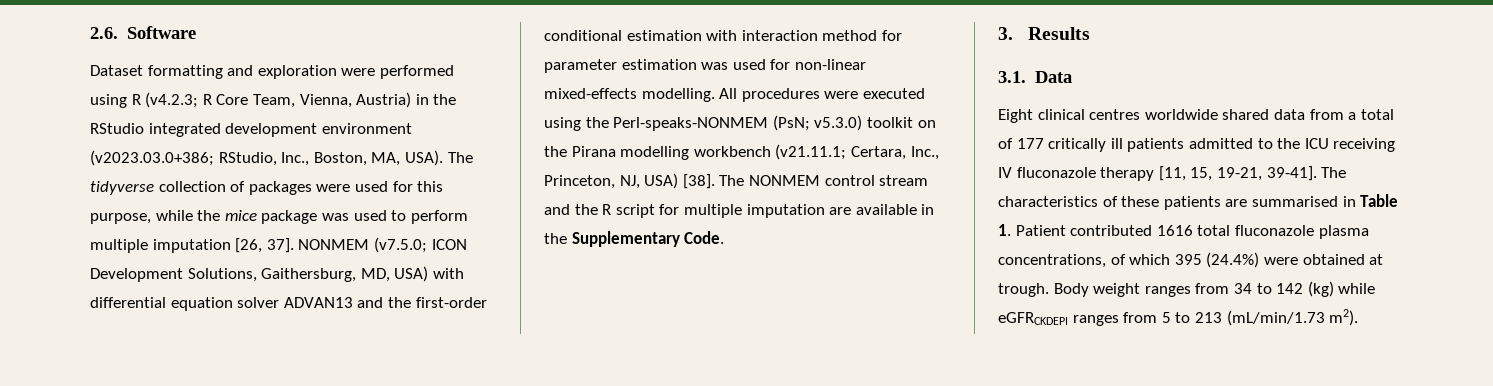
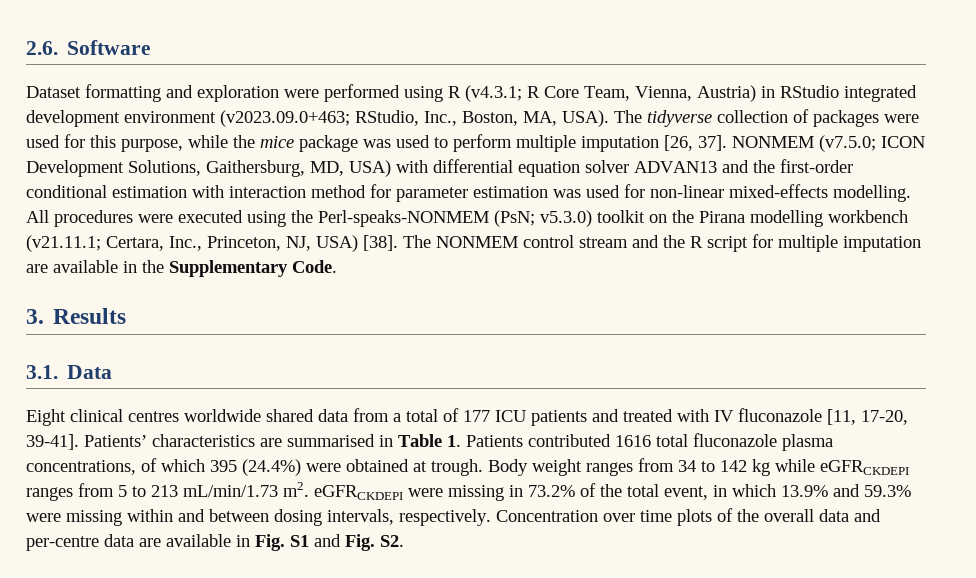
- Dataset formatting and exploration were performed using R (v4.2.3; R Core Team, Vienna, Austria) in the RStudio integrated development environment (v2023.03.0+386; RStudio, Inc., Boston, MA, USA).
+ Dataset formatting and exploration were performed using R (v4.3.1; R Core Team, Vienna, Austria) in RStudio integrated development environment (v2023.09.0+463; RStudio, Inc., Boston, MA, USA).
- Eight clinical centres worldwide shared data from a total of 177 critically ill patients admitted to the ICU receiving IV fluconazole therapy [11, 15, 19-21, 39-41]. The characteristics of these patients are summarised in Table 1. Patient contributed 1616 total fluconazole plasma concentrations, of which 395 (24.4%) were obtained at trough.
+ Eight clinical centres worldwide shared data from a total of 177 ICU patients and treated with IV fluconazole [11, 17-20, 39-41]. Patients’ characteristics are summarised in Table 1. Patients contributed 1616 total fluconazole plasma concentrations, of which 395 (24.4%) were obtained at trough.
- Body weight ranges from 34 to 142 (kg) while eGFRCKDEPI ranges from 5 to 213 (mL/min/1.73 m2).
+ Body weight ranges from 34 to 142 kg while eGFRCKDEPI ranges from 5 to 213 mL/min/1.73 m2. eGFRCKDEPI were missing in 73.2% of the total event, in which 13.9% and 59.3% were missing within and between dosing intervals, respectively. Concentration over time plots of the overall data and per-centre data are available in Fig. S1 and Fig. S2.

